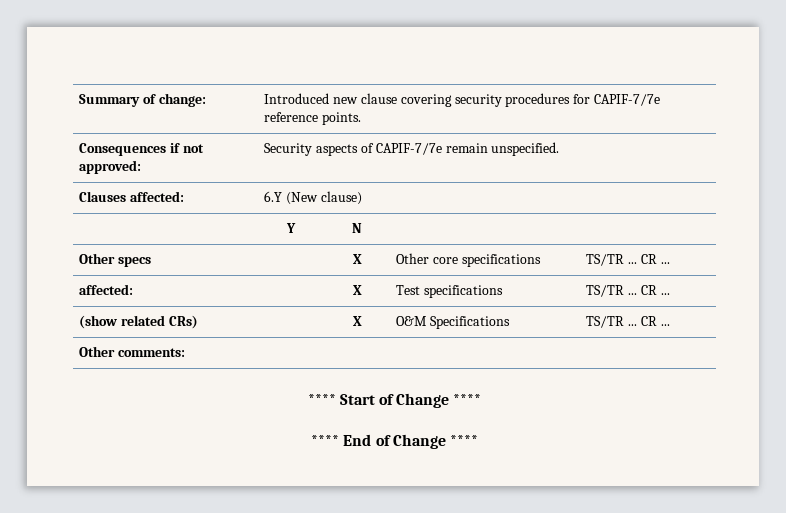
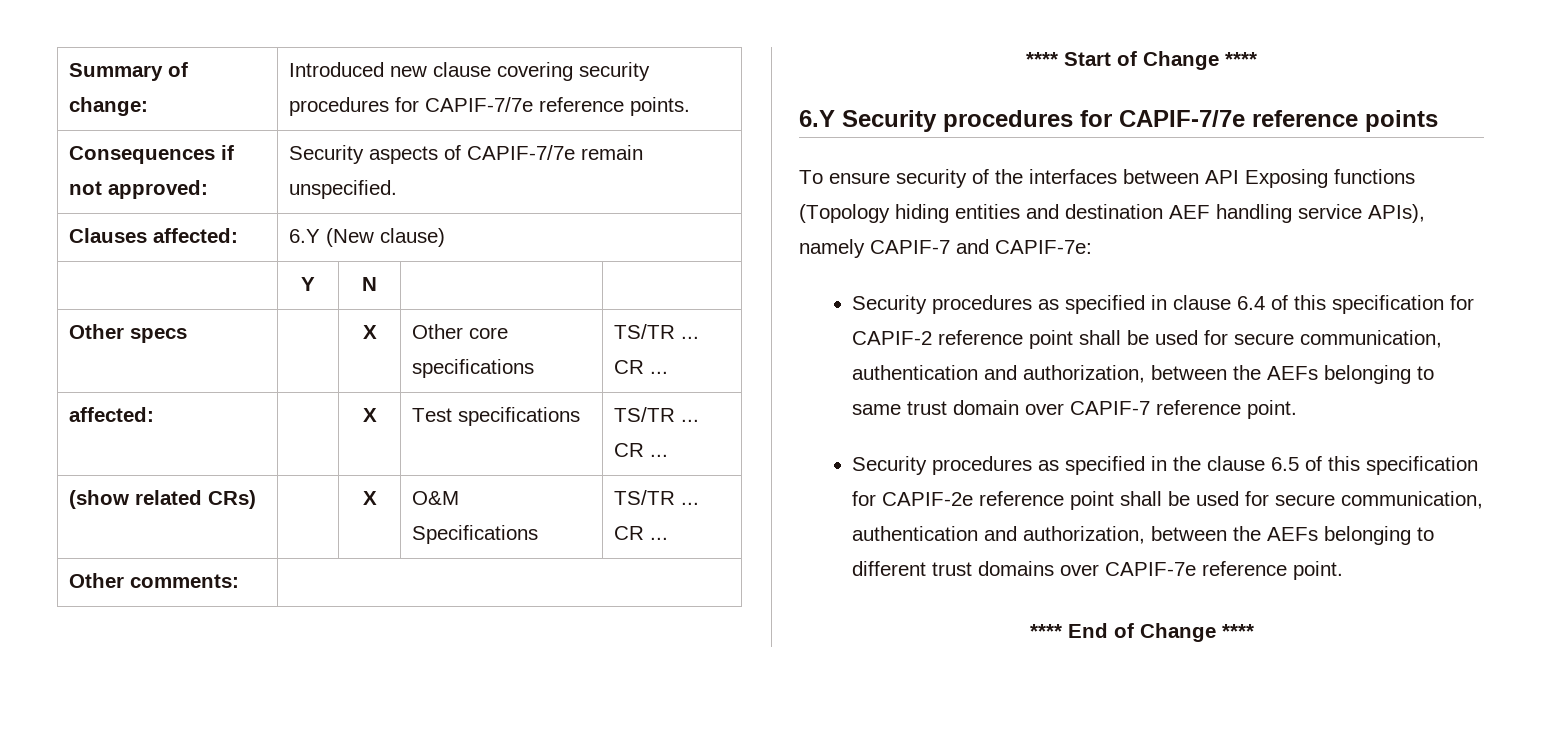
+ 6.Y Security procedures for CAPIF-7/7e reference points
+ To ensure security of the interfaces between API Exposing functions (Topology hiding entities and destination AEF handling service APIs), namely CAPIF-7 and CAPIF-7e:
+ Security procedures as specified in clause 6.4 of this specification for CAPIF-2 reference point shall be used for secure communication, authentication and authorization, between the AEFs belonging to same trust domain over CAPIF-7 reference point.
+ Security procedures as specified in the clause 6.5 of this specification for CAPIF-2e reference point shall be used for secure communication, authentication and authorization, between the AEFs belonging to different trust domains over CAPIF-7e reference point.

